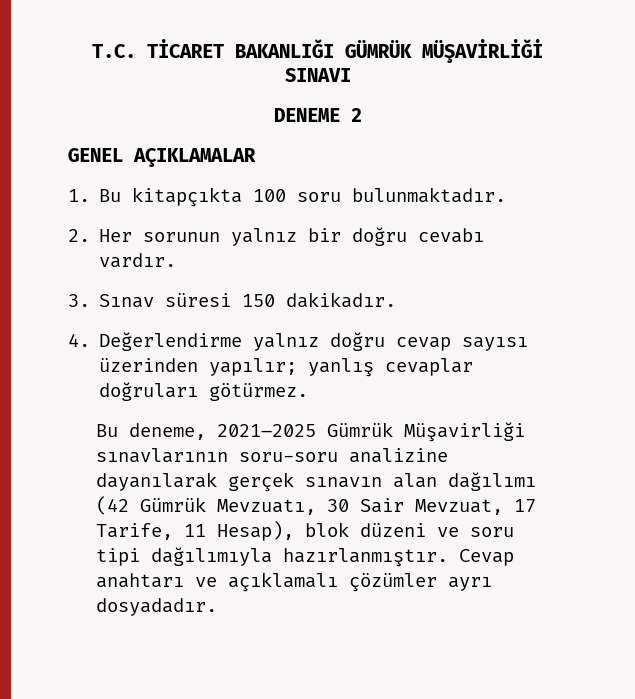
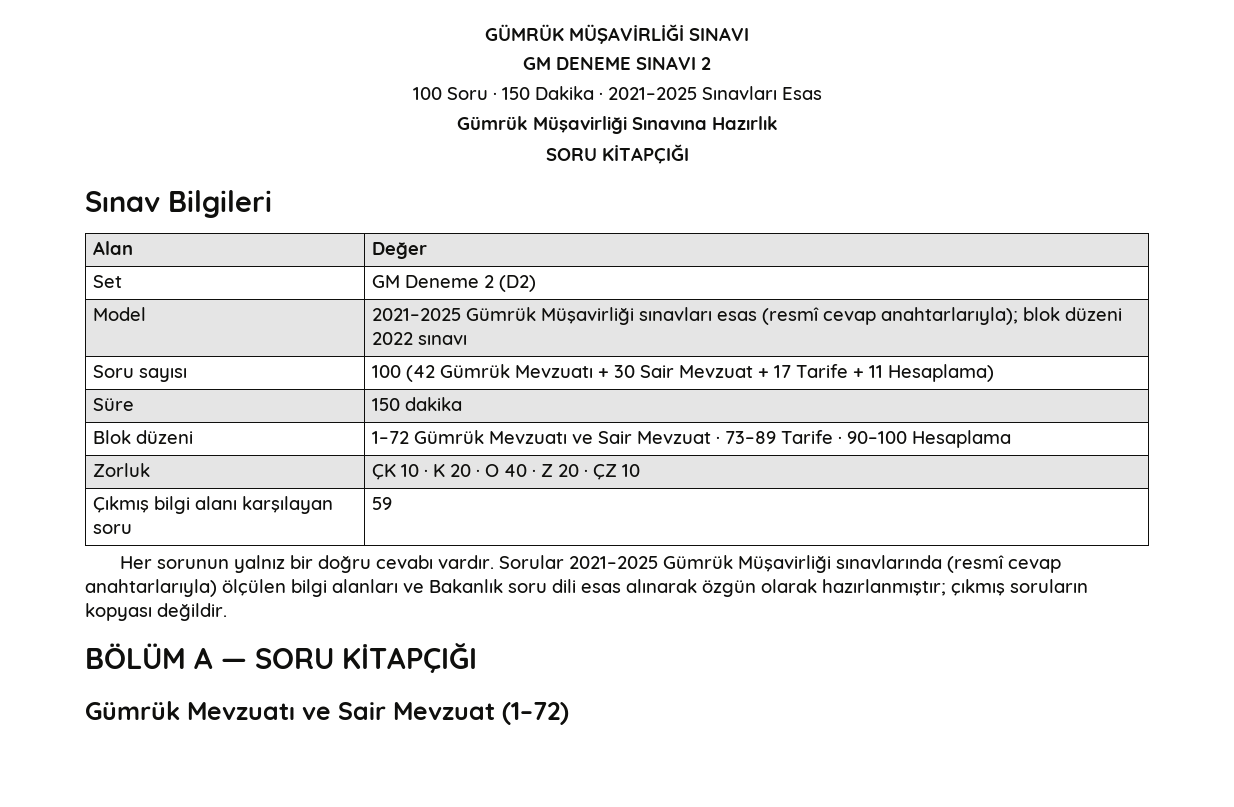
- T.C. TİCARET BAKANLIĞI GÜMRÜK MÜŞAVİRLİĞİ SINAVI
+ GÜMRÜK MÜŞAVİRLİĞİ SINAVI
- DENEME 2
- GENEL AÇIKLAMALAR
- 1. Bu kitapçıkta 100 soru bulunmaktadır.
- 2. Her sorunun yalnız bir doğru cevabı vardır.
- 3. Sınav süresi 150 dakikadır.
- 4. Değerlendirme yalnız doğru cevap sayısı üzerinden yapılır; yanlış cevaplar doğruları götürmez.
- Bu deneme, 2021–2025 Gümrük Müşavirliği sınavlarının soru-soru analizine dayanılarak gerçek sınavın alan dağılımı (42 Gümrük Mevzuatı, 30 Sair Mevzuat, 17 Tarife, 11 Hesap), blok düzeni ve soru tipi dağılımıyla hazırlanmıştır. Cevap anahtarı ve açıklamalı çözümler ayrı dosyadadır.
+ GM DENEME SINAVI 2
+ 100 Soru · 150 Dakika · 2021–2025 Sınavları Esas
+ Gümrük Müşavirliği Sınavına Hazırlık
+ SORU KİTAPÇIĞI
+ Sınav Bilgileri
+ Alan | Değer
+ Set | GM Deneme 2 (D2)
+ Model | 2021–2025 Gümrük Müşavirliği sınavları esas (resmî cevap anahtarlarıyla); blok düzeni 2022 sınavı
+ Soru sayısı | 100 (42 Gümrük Mevzuatı + 30 Sair Mevzuat + 17 Tarife + 11 Hesaplama)
+ Süre | 150 dakika
+ Blok düzeni | 1–72 Gümrük Mevzuatı ve Sair Mevzuat · 73–89 Tarife · 90–100 Hesaplama
+ Zorluk | ÇK 10 · K 20 · O 40 · Z 20 · ÇZ 10
+ Çıkmış bilgi alanı karşılayan soru | 59
+ Her sorunun yalnız bir doğru cevabı vardır. Sorular 2021–2025 Gümrük Müşavirliği sınavlarında (resmî cevap anahtarlarıyla) ölçülen bilgi alanları ve Bakanlık soru dili esas alınarak özgün olarak hazırlanmıştır; çıkmış soruların kopyası değildir.
+ BÖLÜM A — SORU KİTAPÇIĞI
+ Gümrük Mevzuatı ve Sair Mevzuat (1–72)

